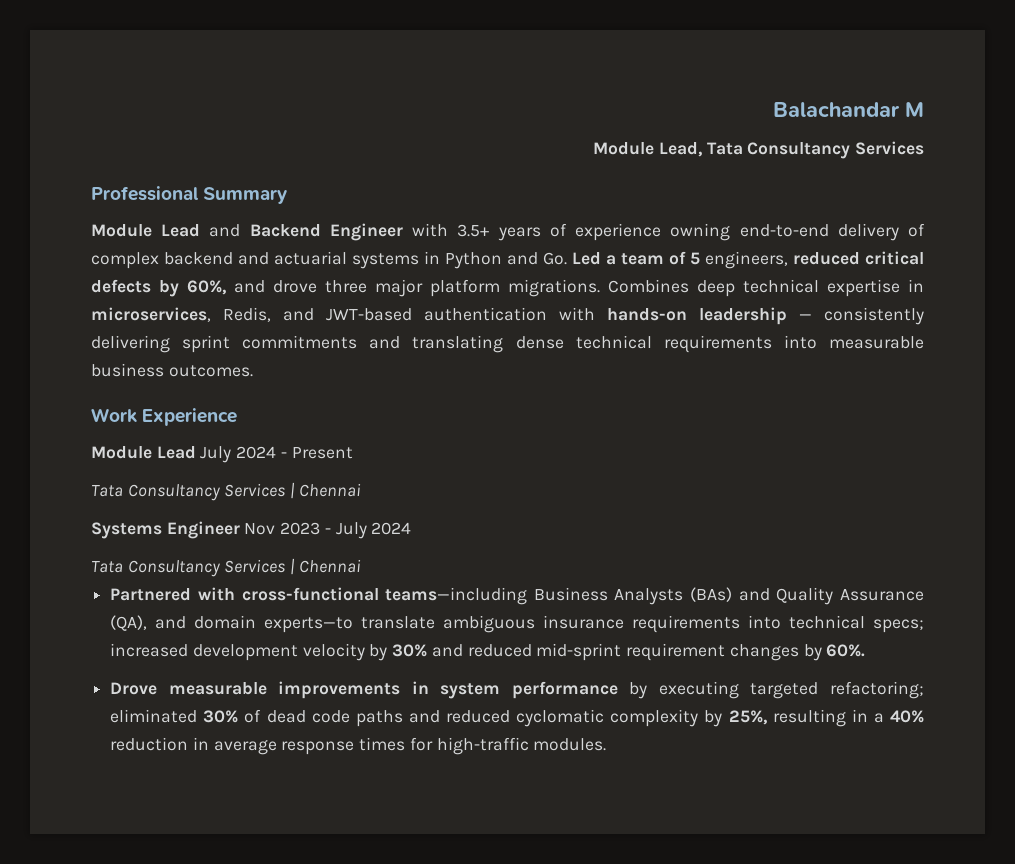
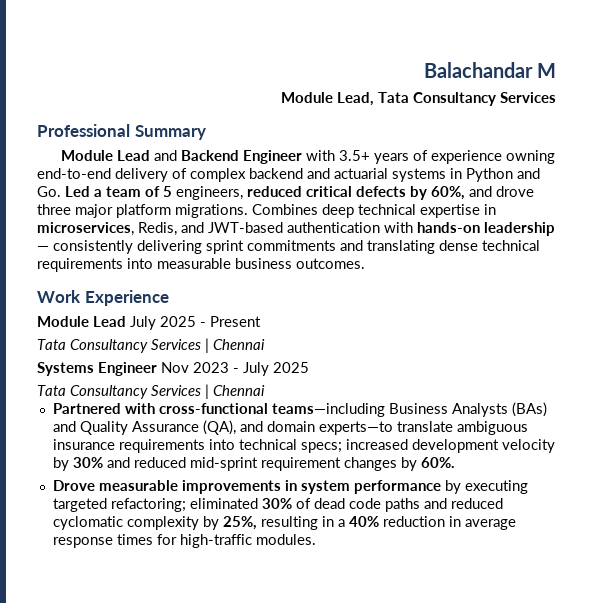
- Module Lead July 2024 - Present
+ Module Lead July 2025 - Present
- Systems Engineer Nov 2023 - July 2024
+ Systems Engineer Nov 2023 - July 2025

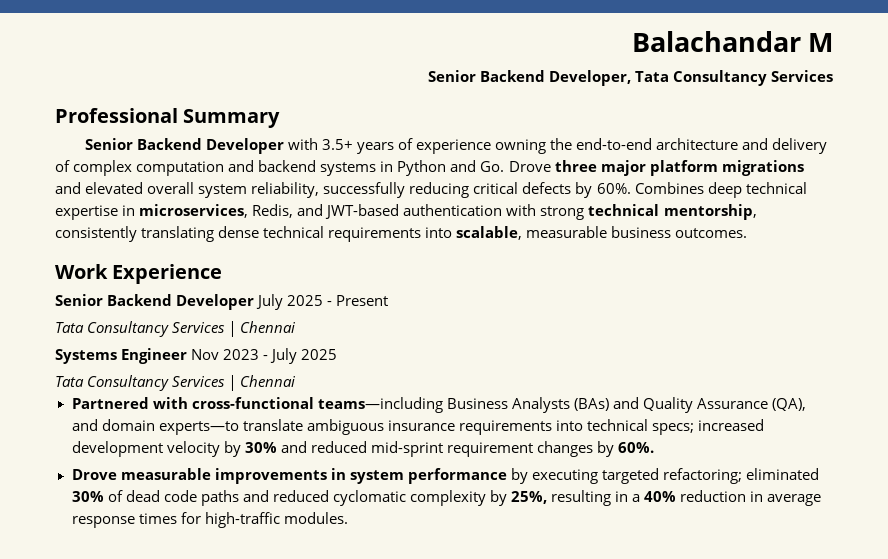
- Module Lead, Tata Consultancy Services
+ Senior Backend Developer, Tata Consultancy Services
- Module Lead and Backend Engineer with 3.5+ years of experience owning end-to-end delivery of complex backend and actuarial systems in Python and Go. Led a team of 5 engineers, reduced critical defects by 60%, and drove three major platform migrations.
+ Senior Backend Developer with 3.5+ years of experience owning the end-to-end architecture and delivery of complex computation and backend systems in Python and Go. Drove three major platform migrations and elevated overall system reliability, successfully reducing critical defects by 60%.
- Combines deep technical expertise in microservices, Redis, and JWT-based authentication with hands-on leadership — consistently delivering sprint commitments and translating dense technical requirements into measurable business outcomes.
+ Combines deep technical expertise in microservices, Redis, and JWT-based authentication with strong technical mentorship, consistently translating dense technical requirements into scalable, measurable business outcomes.
- Module Lead July 2025 - Present
+ Senior Backend Developer July 2025 - Present

